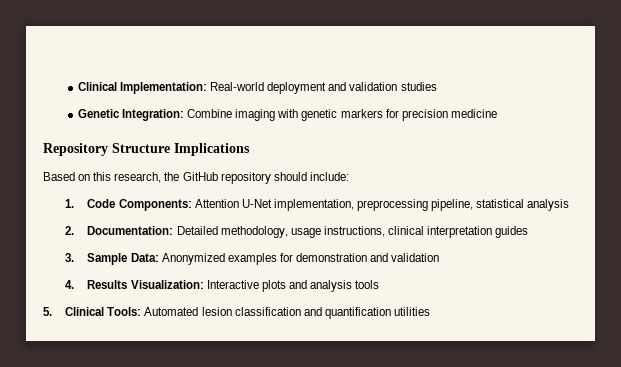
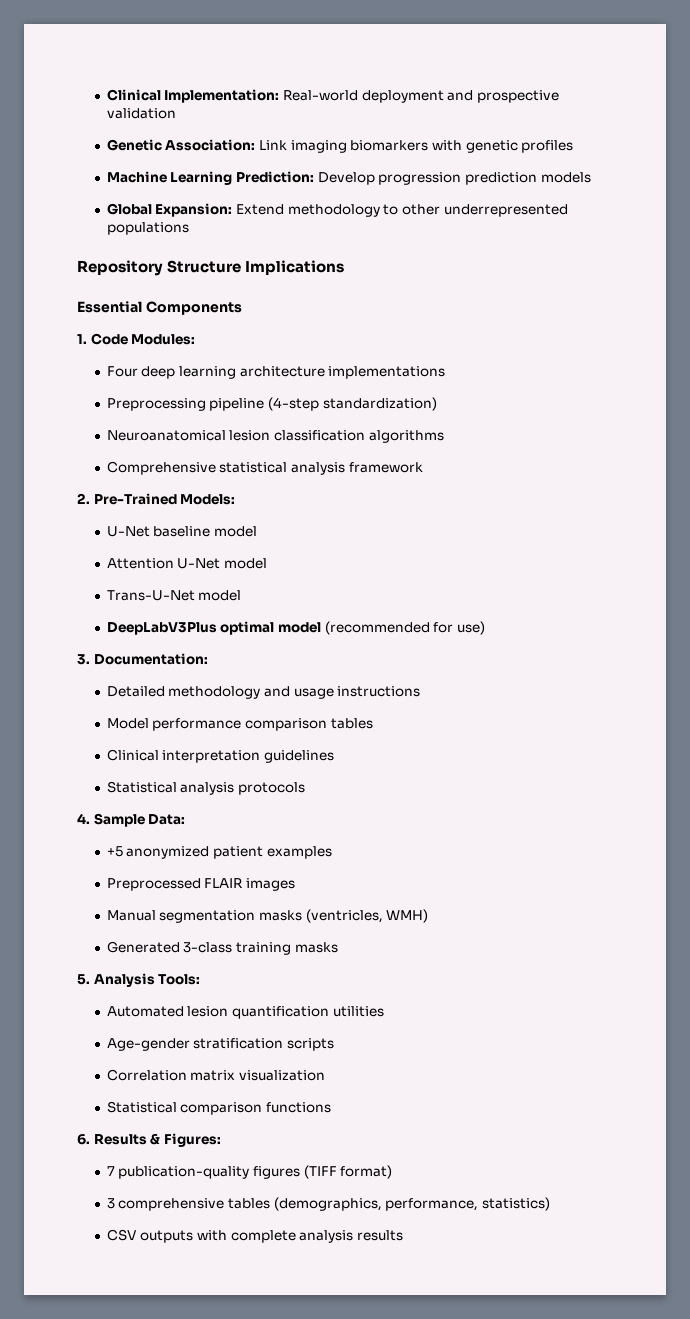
- Clinical Implementation: Real-world deployment and validation studies
+ Clinical Implementation: Real-world deployment and prospective validation
- Genetic Integration: Combine imaging with genetic markers for precision medicine
+ Genetic Association: Link imaging biomarkers with genetic profiles
+ Machine Learning Prediction: Develop progression prediction models
+ Global Expansion: Extend methodology to other underrepresented populations
  Repository Structure Implications
- Based on this research, the GitHub repository should include:
- 1. Code Components: Attention U-Net implementation, preprocessing pipeline, statistical analysis
- 2. Documentation: Detailed methodology, usage instructions, clinical interpretation guides
- 3. Sample Data: Anonymized examples for demonstration and validation
- 4. Results Visualization: Interactive plots and analysis tools
- 5. Clinical Tools: Automated lesion classification and quantification utilities
+ Essential Components
+ 1. Code Modules:
+ Four deep learning architecture implementations
+ Preprocessing pipeline (4-step standardization)
+ Neuroanatomical lesion classification algorithms
+ Comprehensive statistical analysis framework
+ 2. Pre-Trained Models:
+ U-Net baseline model
+ Attention U-Net model
+ Trans-U-Net model
+ DeepLabV3Plus optimal model (recommended for use)
+ 3. Documentation:
+ Detailed methodology and usage instructions
+ Model performance comparison tables
+ Clinical interpretation guidelines
+ Statistical analysis protocols
+ 4. Sample Data:
+ +5 anonymized patient examples
+ Preprocessed FLAIR images
+ Manual segmentation masks (ventricles, WMH)
+ Generated 3-class training masks
+ 5. Analysis Tools:
+ Automated lesion quantification utilities
+ Age-gender stratification scripts
+ Correlation matrix visualization
+ Statistical comparison functions
+ 6. Results & Figures:
+ 7 publication-quality figures (TIFF format)
+ 3 comprehensive tables (demographics, performance, statistics)
+ CSV outputs with complete analysis results

